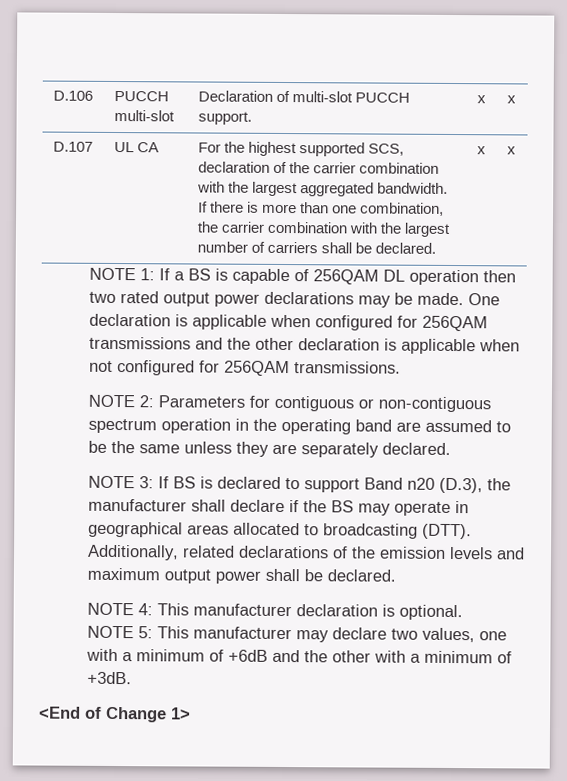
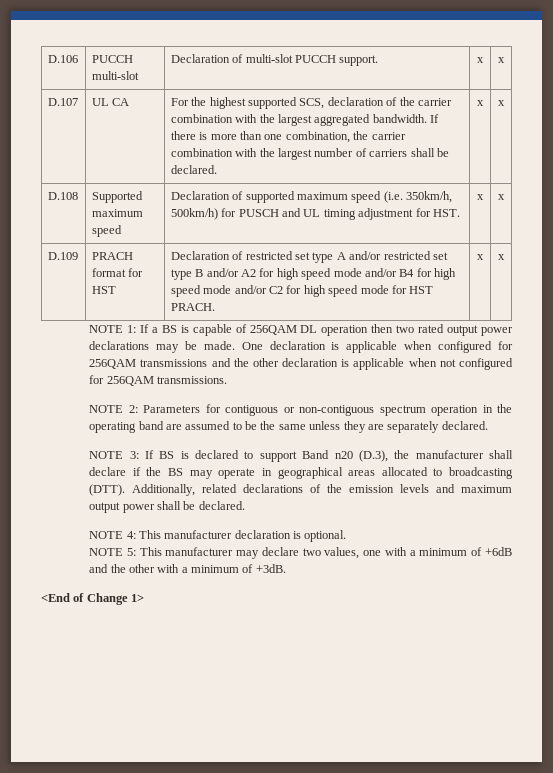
+ D.108 | Supported maximum speed | Declaration of supported maximum speed (i.e. 350km/h, 500km/h) for PUSCH and UL timing adjustment for HST. | x | x
+ D.109 | PRACH format for HST | Declaration of restricted set type A and/or restricted set type B and/or A2 for high speed mode and/or B4 for high speed mode and/or C2 for high speed mode for HST PRACH. | x | x

